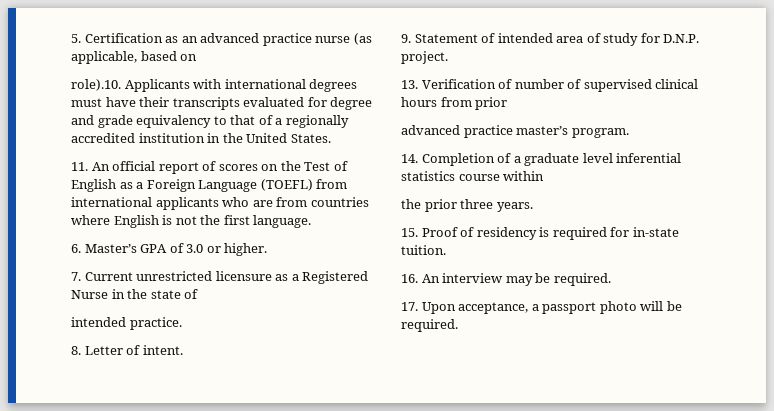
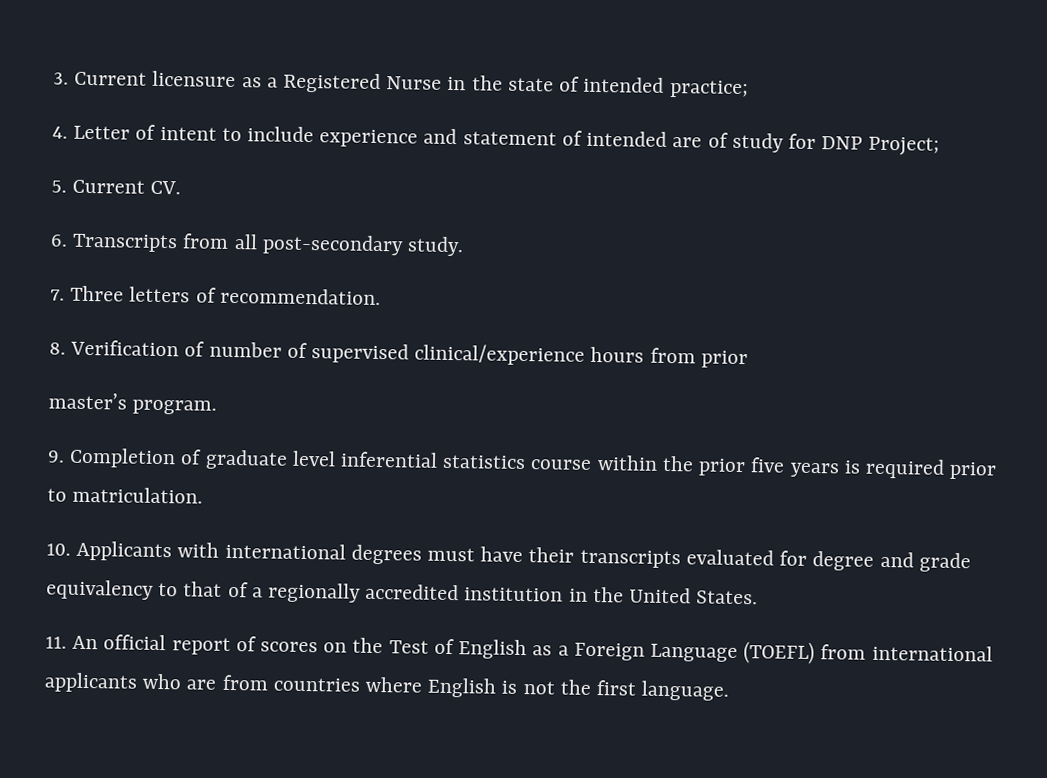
- 5. Certification as an advanced practice nurse (as applicable, based on
- role).10. Applicants with international degrees must have their transcripts evaluated for degree and grade equivalency to that of a regionally accredited institution in the United States.
+ 3. Current licensure as a Registered Nurse in the state of intended practice;
+ 4. Letter of intent to include experience and statement of intended are of study for DNP Project;
+ 5. Current CV.
+ 6. Transcripts from all post-secondary study.
+ 7. Three letters of recommendation.
+ 8. Verification of number of supervised clinical/experience hours from prior
+ master’s program.
+ 9. Completion of graduate level inferential statistics course within the prior five years is required prior to matriculation.
+ 10. Applicants with international degrees must have their transcripts evaluated for degree and grade equivalency to that of a regionally accredited institution in the United States.
- 6. Master’s GPA of 3.0 or higher.
- 7. Current unrestricted licensure as a Registered Nurse in the state of
- intended practice.
- 8. Letter of intent.
- 9. Statement of intended area of study for D.N.P. project.
- 13. Verification of number of supervised clinical hours from prior
- advanced practice master’s program.
- 14. Completion of a graduate level inferential statistics course within
- the prior three years.
- 15. Proof of residency is required for in-state tuition.
- 16. An interview may be required.
- 17. Upon acceptance, a passport photo will be required.

